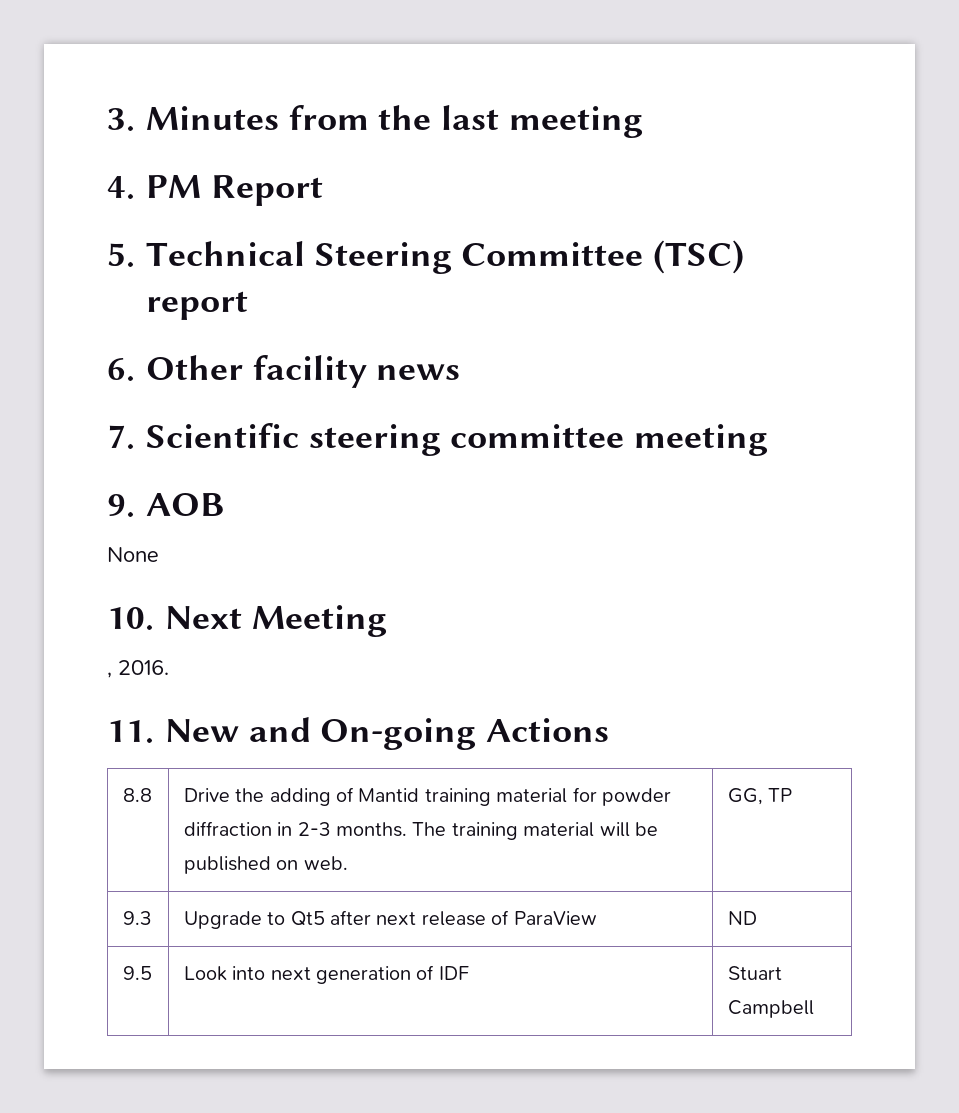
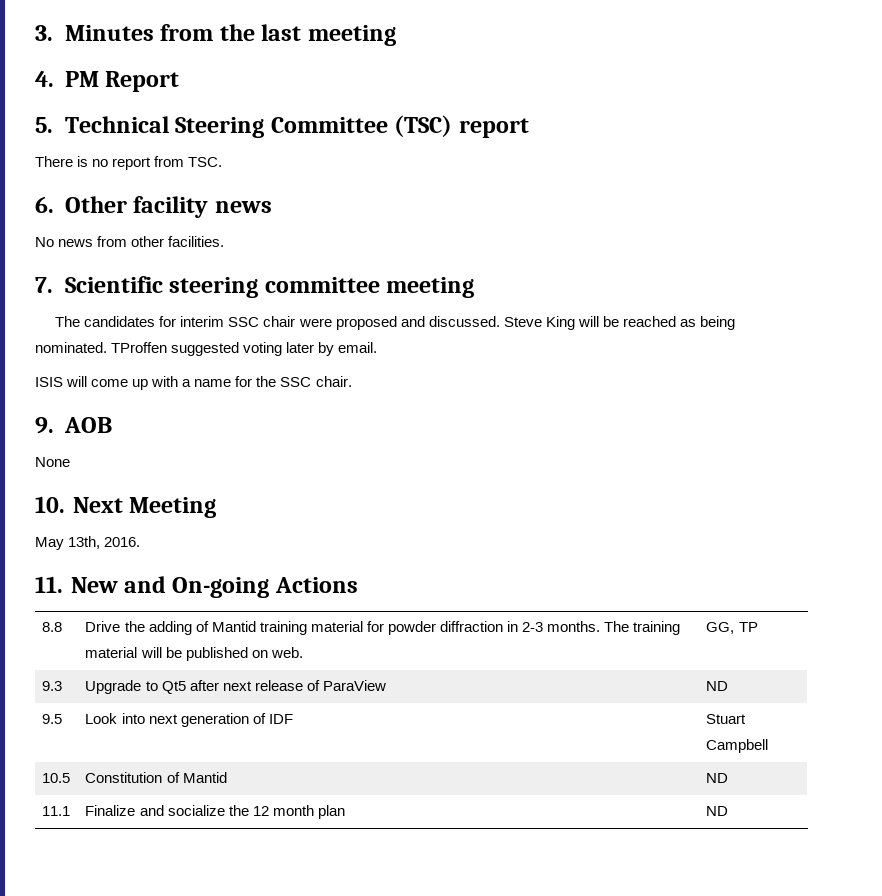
+ There is no report from TSC.
+ No news from other facilities.
+ The candidates for interim SSC chair were proposed and discussed. Steve King will be reached as being nominated. TProffen suggested voting later by email.
+ ISIS will come up with a name for the SSC chair.
- , 2016.
+ May 13th, 2016.
+ 10.5 | Constitution of Mantid | ND
+ 11.1 | Finalize and socialize the 12 month plan | ND

